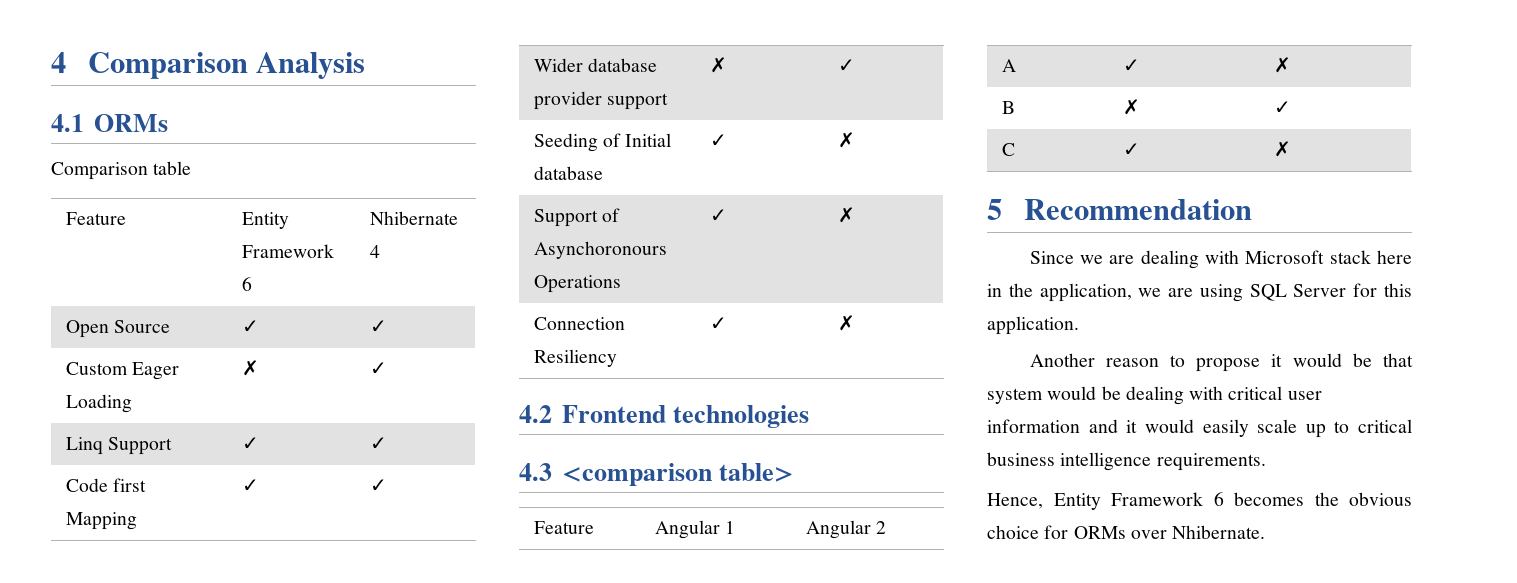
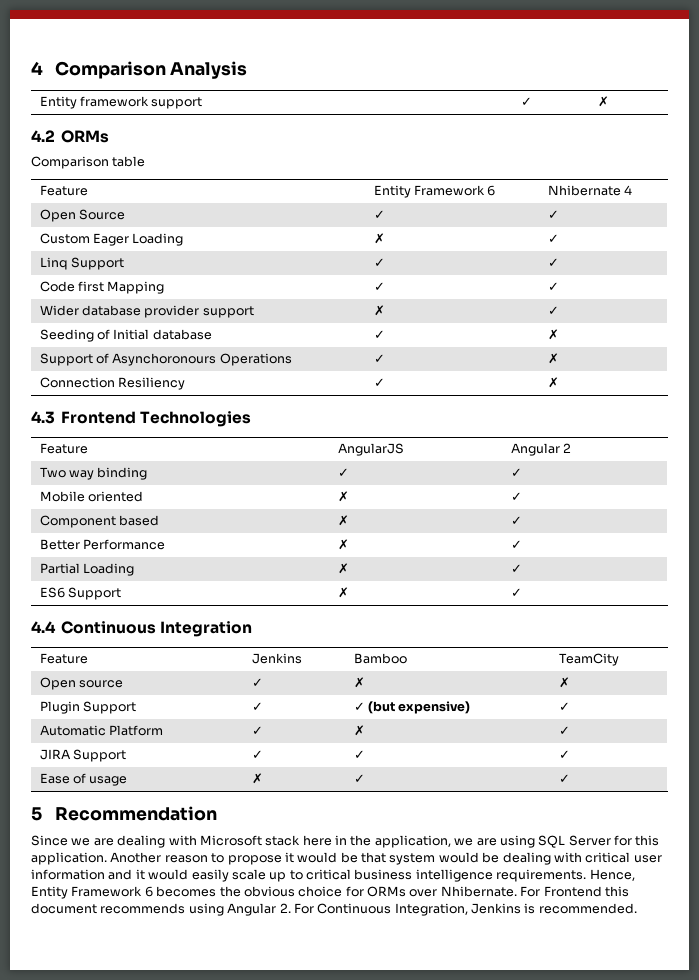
- 4.1 ORMs
+ Entity framework support | ✓ | ✗
+ 4.2 ORMs
- 4.2 Frontend technologies
- 4.3 <comparison table>
- Feature | Angular 1 | Angular 2
+ 4.3 Frontend Technologies
+ Feature | AngularJS | Angular 2
- A | ✓ | ✗
- B | ✗ | ✓
- C | ✓ | ✗
+ Two way binding | ✓ | ✓
+ Mobile oriented | ✗ | ✓
+ Component based | ✗ | ✓
+ Better Performance | ✗ | ✓
+ Partial Loading | ✗ | ✓
+ ES6 Support | ✗ | ✓
+ 4.4 Continuous Integration
+ Feature | Jenkins | Bamboo | TeamCity
+ Open source | ✓ | ✗ | ✗
+ Plugin Support | ✓ | ✓ (but expensive) | ✓
+ Automatic Platform | ✓ | ✗ | ✓
+ JIRA Support | ✓ | ✓ | ✓
+ Ease of usage | ✗ | ✓ | ✓
- Since we are dealing with Microsoft stack here in the application, we are using SQL Server for this application.
- Another reason to propose it would be that system would be dealing with critical user information and it would easily scale up to critical business intelligence requirements.
- Hence, Entity Framework 6 becomes the obvious choice for ORMs over Nhibernate.
+ Since we are dealing with Microsoft stack here in the application, we are using SQL Server for this application. Another reason to propose it would be that system would be dealing with critical user information and it would easily scale up to critical business intelligence requirements. Hence, Entity Framework 6 becomes the obvious choice for ORMs over Nhibernate.
+ For Frontend this document recommends using Angular 2. For Continuous Integration, Jenkins is recommended.

